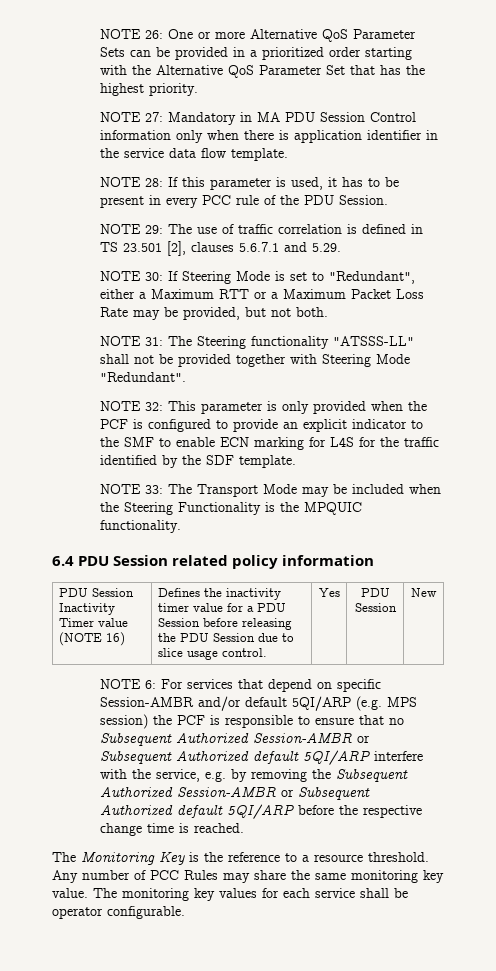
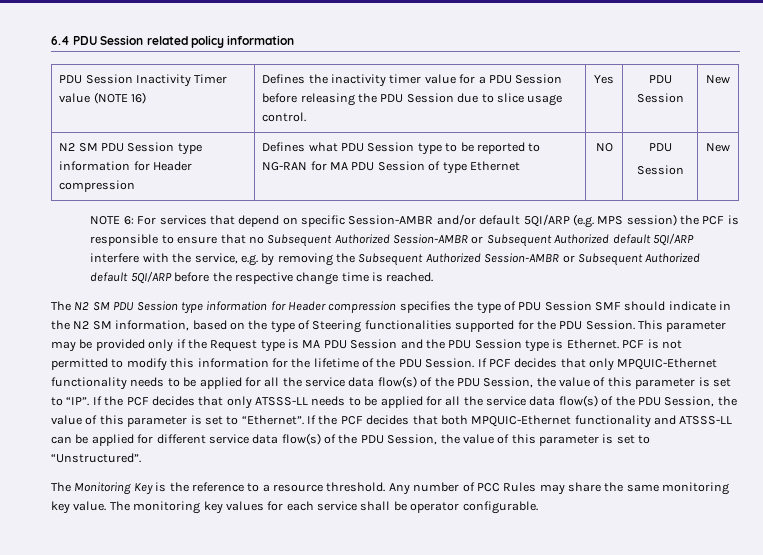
- NOTE 26: One or more Alternative QoS Parameter Sets can be provided in a prioritized order starting with the Alternative QoS Parameter Set that has the highest priority.
- NOTE 27: Mandatory in MA PDU Session Control information only when there is application identifier in the service data flow template.
- NOTE 28: If this parameter is used, it has to be present in every PCC rule of the PDU Session.
- NOTE 29: The use of traffic correlation is defined in TS 23.501 [2], clauses 5.6.7.1 and 5.29.
- NOTE 30: If Steering Mode is set to "Redundant", either a Maximum RTT or a Maximum Packet Loss Rate may be provided, but not both.
- NOTE 31: The Steering functionality "ATSSS-LL" shall not be provided together with Steering Mode "Redundant".
- NOTE 32: This parameter is only provided when the PCF is configured to provide an explicit indicator to the SMF to enable ECN marking for L4S for the traffic identified by the SDF template.
- NOTE 33: The Transport Mode may be included when the Steering Functionality is the MPQUIC functionality.
+ N2 SM PDU Session type information for Header compression | Defines what PDU Session type to be reported to NG-RAN for MA PDU Session of type Ethernet | NO | PDU
+ Session | New
+ The N2 SM PDU Session type information for Header compression specifies the type of PDU Session SMF should indicate in the N2 SM information, based on the type of Steering functionalities supported for the PDU Session. This parameter may be provided only if the Request type is MA PDU Session and the PDU Session type is Ethernet. PCF is not permitted to modify this information for the lifetime of the PDU Session. If PCF decides that only MPQUIC-Ethernet functionality needs to be applied for all the service data flow(s) of the PDU Session, the value of this parameter is set to “IP”. If the PCF decides that only ATSSS-LL needs to be applied for all the service data flow(s) of the PDU Session, the value of this parameter is set to “Ethernet”. If the PCF decides that both MPQUIC-Ethernet functionality and ATSSS-LL can be applied for different service data flow(s) of the PDU Session, the value of this parameter is set to “Unstructured”.

